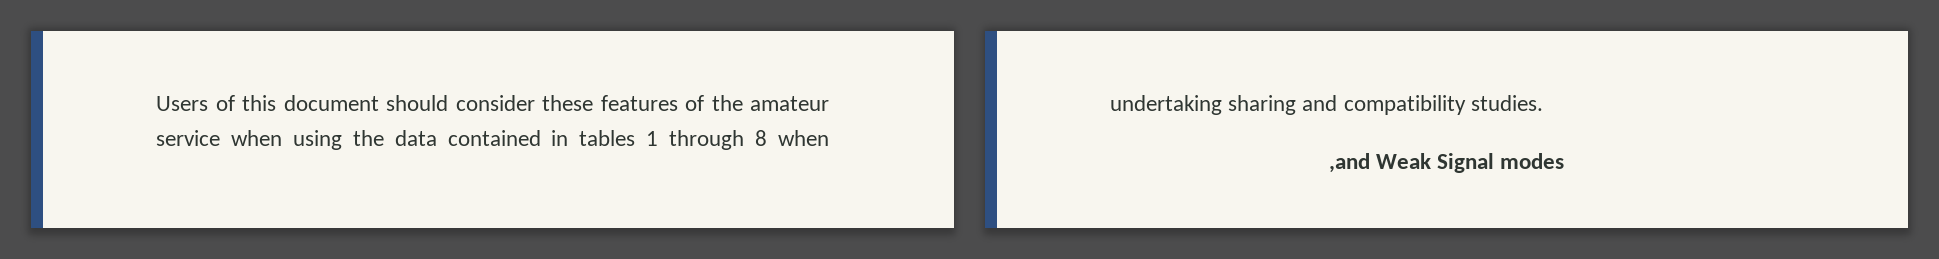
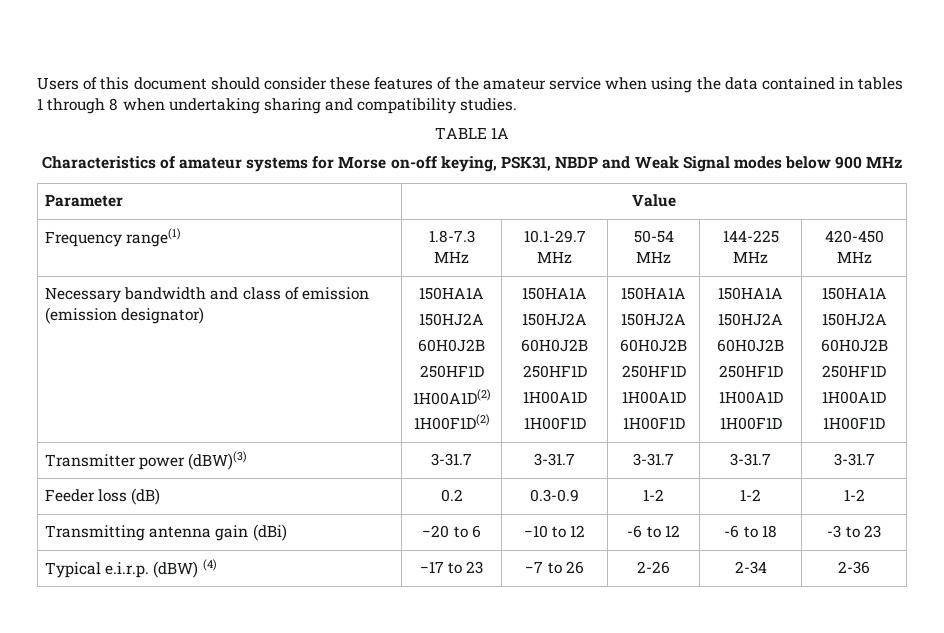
- ,and Weak Signal modes
+ TABLE 1A
+ Characteristics of amateur systems for Morse on-off keying, PSK31, NBDP and Weak Signal modes below 900 MHz
+ Parameter | Value
+ Frequency range(1) | 1.8-7.3 MHz | 10.1-29.7 MHz | 50-54 MHz | 144-225 MHz | 420-450 MHz
+ Necessary bandwidth and class of emission (emission designator) | 150HA1A
+ 150HJ2A
+ 60H0J2B
+ 250HF1D
+ 1H00A1D(2)
+ 1H00F1D(2) | 150HA1A
+ 150HJ2A
+ 60H0J2B
+ 250HF1D
+ 1H00A1D
+ 1H00F1D | 150HA1A
+ 150HJ2A
+ 60H0J2B
+ 250HF1D
+ 1H00A1D
+ 1H00F1D | 150HA1A
+ 150HJ2A
+ 60H0J2B
+ 250HF1D
+ 1H00A1D
+ 1H00F1D | 150HA1A
+ 150HJ2A
+ 60H0J2B
+ 250HF1D
+ 1H00A1D
+ 1H00F1D
+ Transmitter power (dBW)(3) | 3-31.7 | 3-31.7 | 3-31.7 | 3-31.7 | 3-31.7
+ Feeder loss (dB) | 0.2 | 0.3-0.9 | 1-2 | 1-2 | 1-2
+ Transmitting antenna gain (dBi) | −20 to 6 | −10 to 12 | -6 to 12 | -6 to 18 | -3 to 23
+ Typical e.i.r.p. (dBW) (4) | −17 to 23 | −7 to 26 | 2-26 | 2-34 | 2-36

